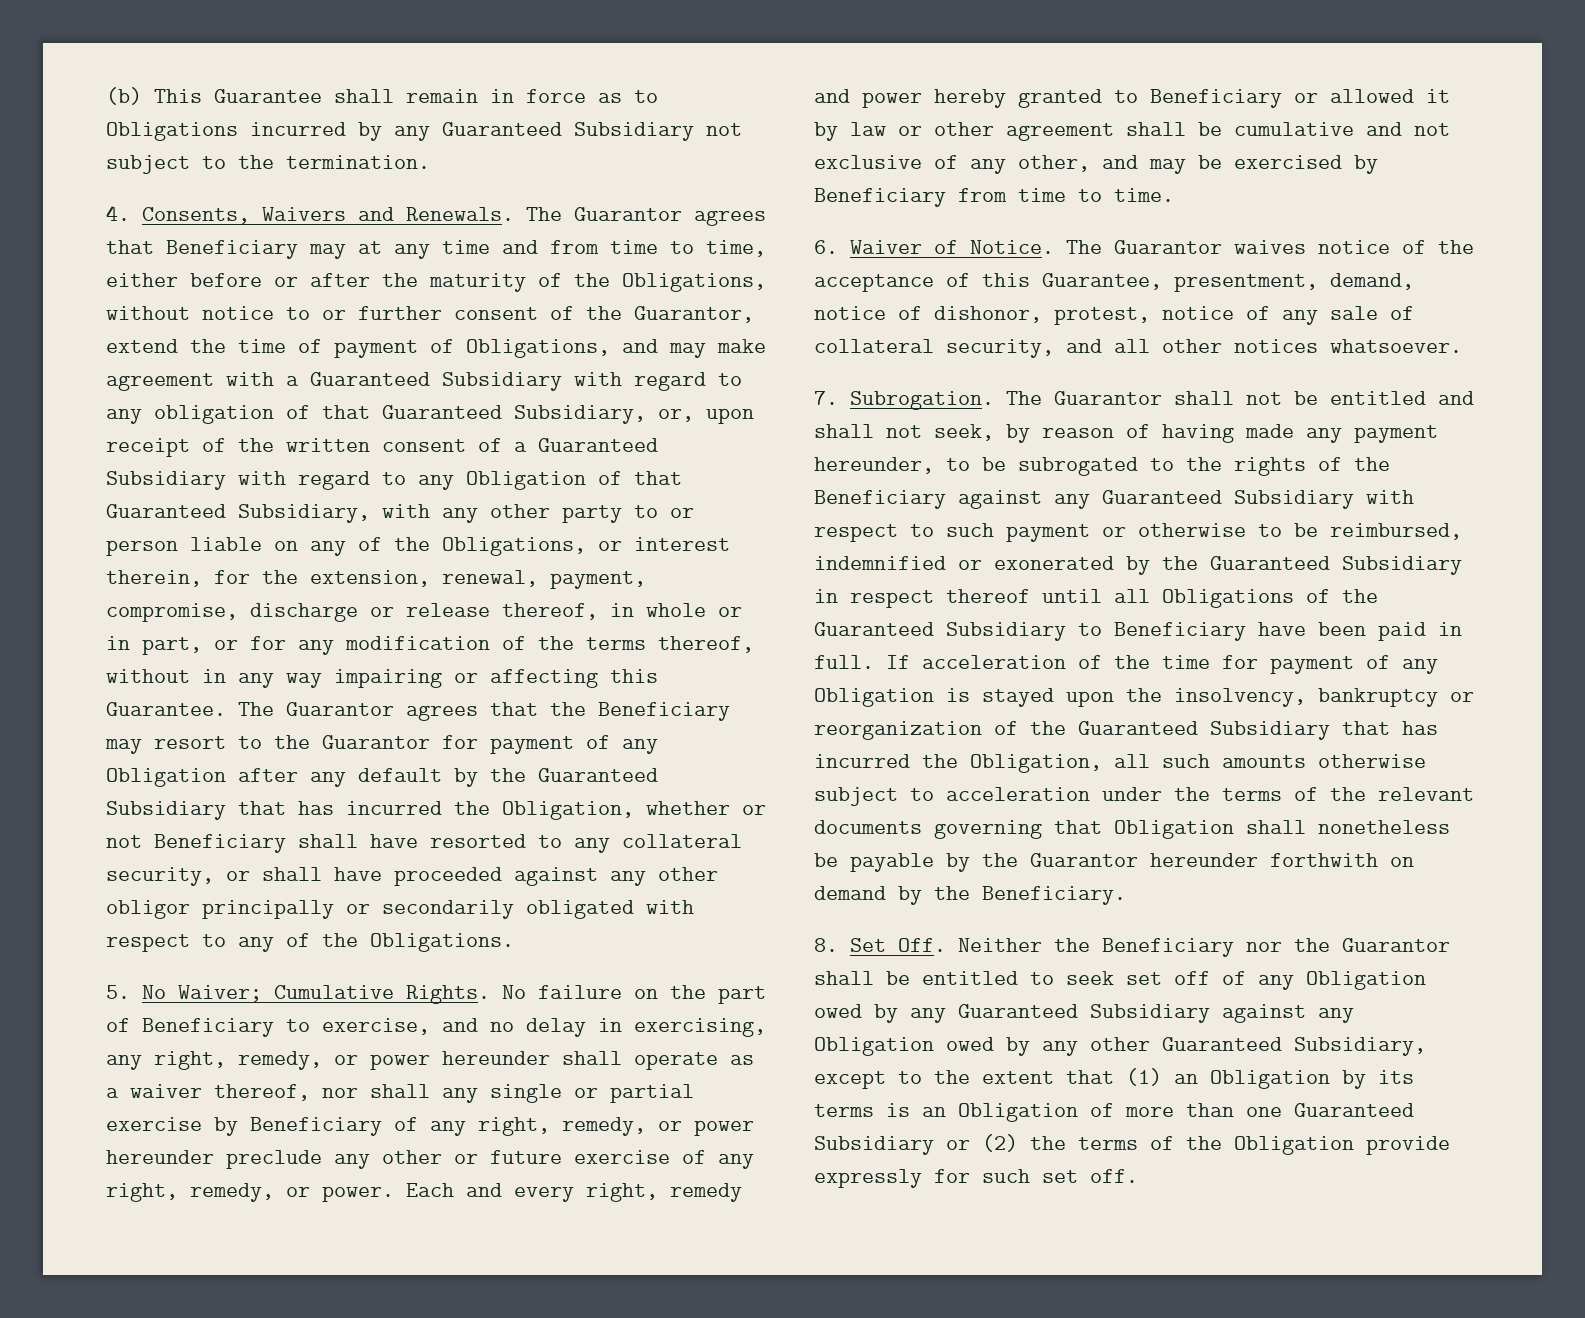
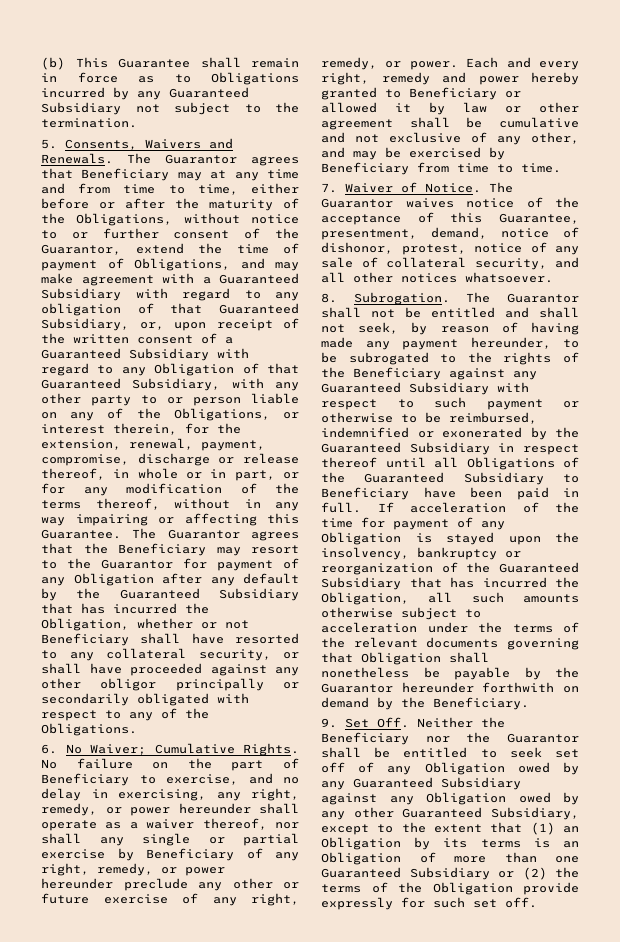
- 4. Consents, Waivers and Renewals.
+ 5. Consents, Waivers and Renewals.
- 5. No Waiver; Cumulative Rights.
+ 6. No Waiver; Cumulative Rights.
- 6. Waiver of Notice.
+ 7. Waiver of Notice.
- 7. Subrogation.
+ 8. Subrogation.
- 8. Set Off. Neither the Beneficiary nor the Guarantor shall be entitled to seek set off of any Obligation owed by any Guaranteed Subsidiary against any Obligation owed by any other Guaranteed Subsidiary, except to the extent that (1) an Obligation by its terms is an Obligation of more than one Guaranteed Subsidiary or (2) the terms of the Obligation provide expressly for such set off.
+ 9. Set Off. Neither the Beneficiary nor the Guarantor shall be entitled to seek set off of any Obligation owed by any Guaranteed Subsidiary against any Obligation owed by any other Guaranteed Subsidiary, except to the extent that (1) an Obligation by its terms is an Obligation of more than one Guaranteed Subsidiary or (2) the terms of the Obligation provide expressly for such set off.

